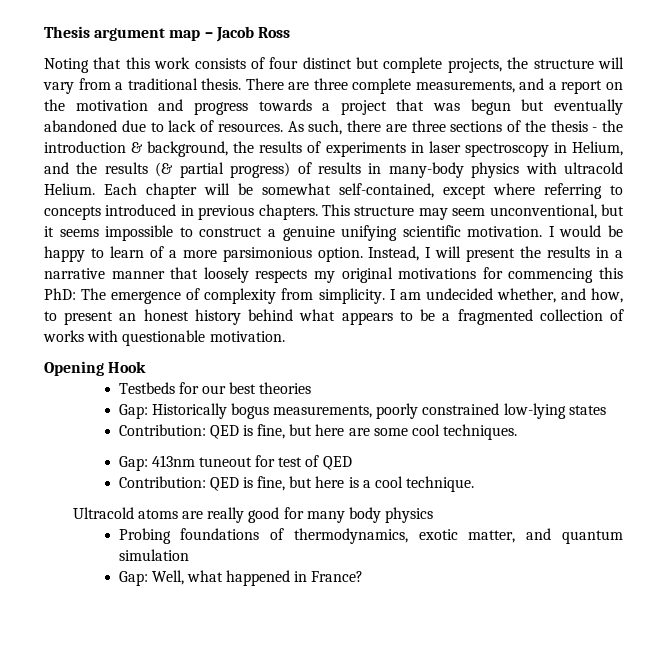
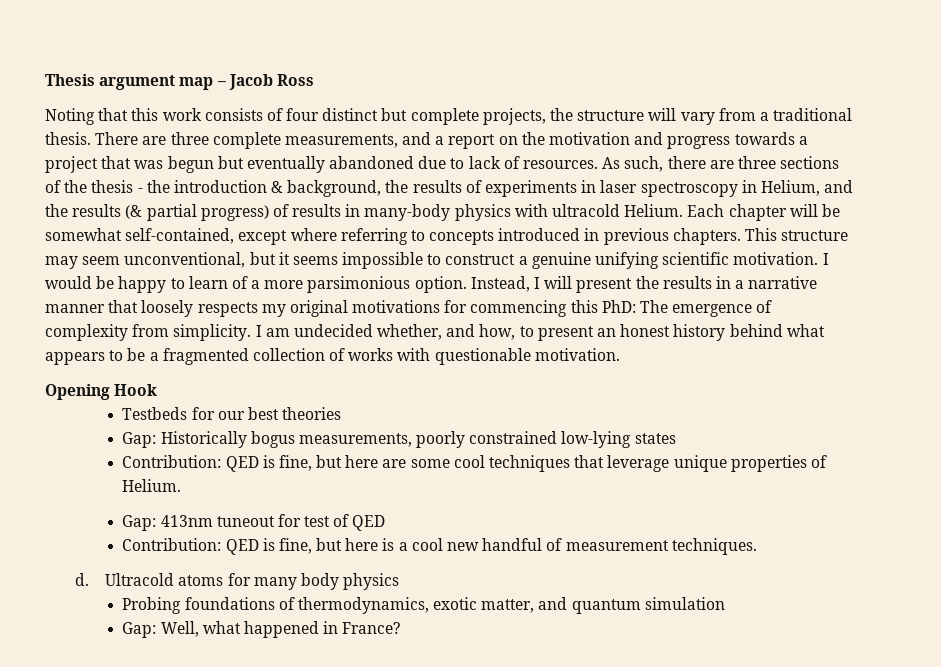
- Contribution: QED is fine, but here are some cool techniques.
+ Contribution: QED is fine, but here are some cool techniques that leverage unique properties of Helium.
- Contribution: QED is fine, but here is a cool technique.
- Ultracold atoms are really good for many body physics
+ Contribution: QED is fine, but here is a cool new handful of measurement techniques.
+ d. Ultracold atoms for many body physics

